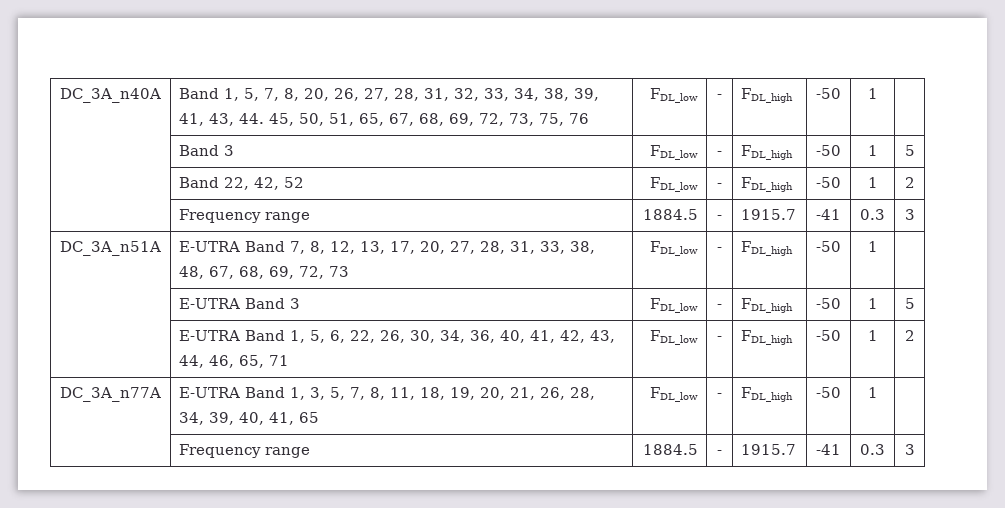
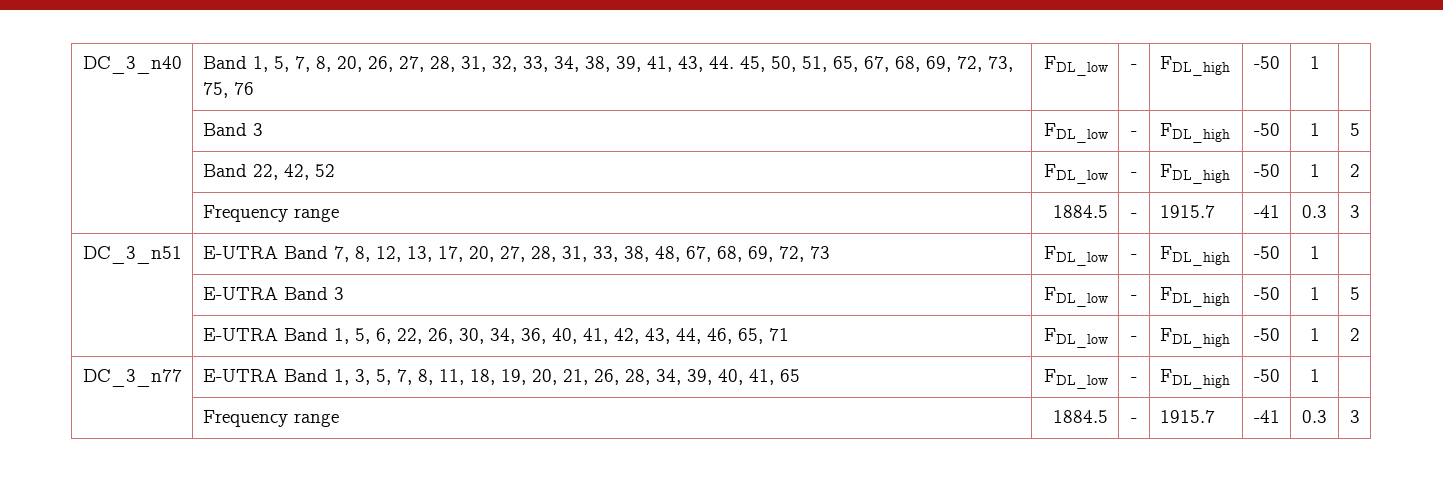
- DC_3A_n40A | Band 1, 5, 7, 8, 20, 26, 27, 28, 31, 32, 33, 34, 38, 39, 41, 43, 44. 45, 50, 51, 65, 67, 68, 69, 72, 73, 75, 76 | FDL_low | - | FDL_high | -50 | 1 |
+ DC_3_n40 | Band 1, 5, 7, 8, 20, 26, 27, 28, 31, 32, 33, 34, 38, 39, 41, 43, 44. 45, 50, 51, 65, 67, 68, 69, 72, 73, 75, 76 | FDL_low | - | FDL_high | -50 | 1 |
- DC_3A_n51A | E-UTRA Band 7, 8, 12, 13, 17, 20, 27, 28, 31, 33, 38, 48, 67, 68, 69, 72, 73 | FDL_low | - | FDL_high | -50 | 1 |
+ DC_3_n51 | E-UTRA Band 7, 8, 12, 13, 17, 20, 27, 28, 31, 33, 38, 48, 67, 68, 69, 72, 73 | FDL_low | - | FDL_high | -50 | 1 |
- DC_3A_n77A | E-UTRA Band 1, 3, 5, 7, 8, 11, 18, 19, 20, 21, 26, 28, 34, 39, 40, 41, 65 | FDL_low | - | FDL_high | -50 | 1 |
+ DC_3_n77 | E-UTRA Band 1, 3, 5, 7, 8, 11, 18, 19, 20, 21, 26, 28, 34, 39, 40, 41, 65 | FDL_low | - | FDL_high | -50 | 1 |

